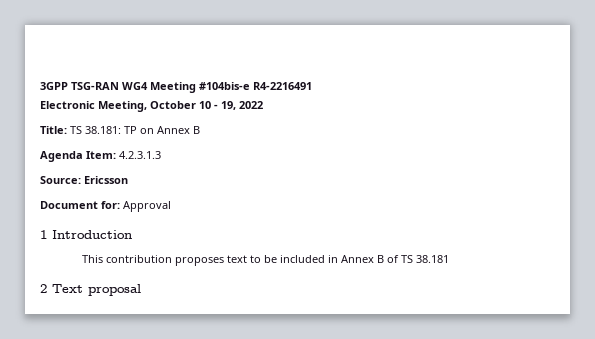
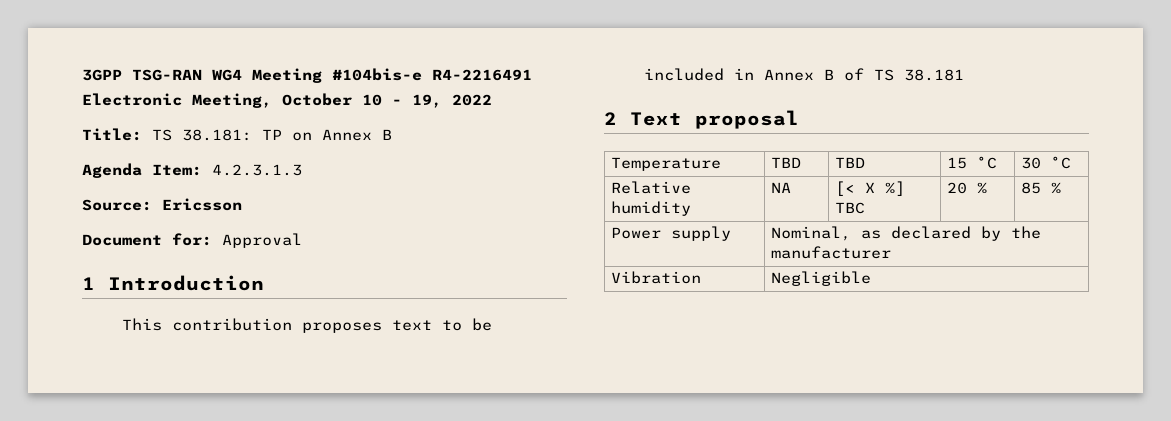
+ Temperature | TBD | TBD | 15 °C | 30 °C
+ Relative humidity | NA | [< X %] TBC | 20 % | 85 %
+ Power supply | Nominal, as declared by the manufacturer
+ Vibration | Negligible

